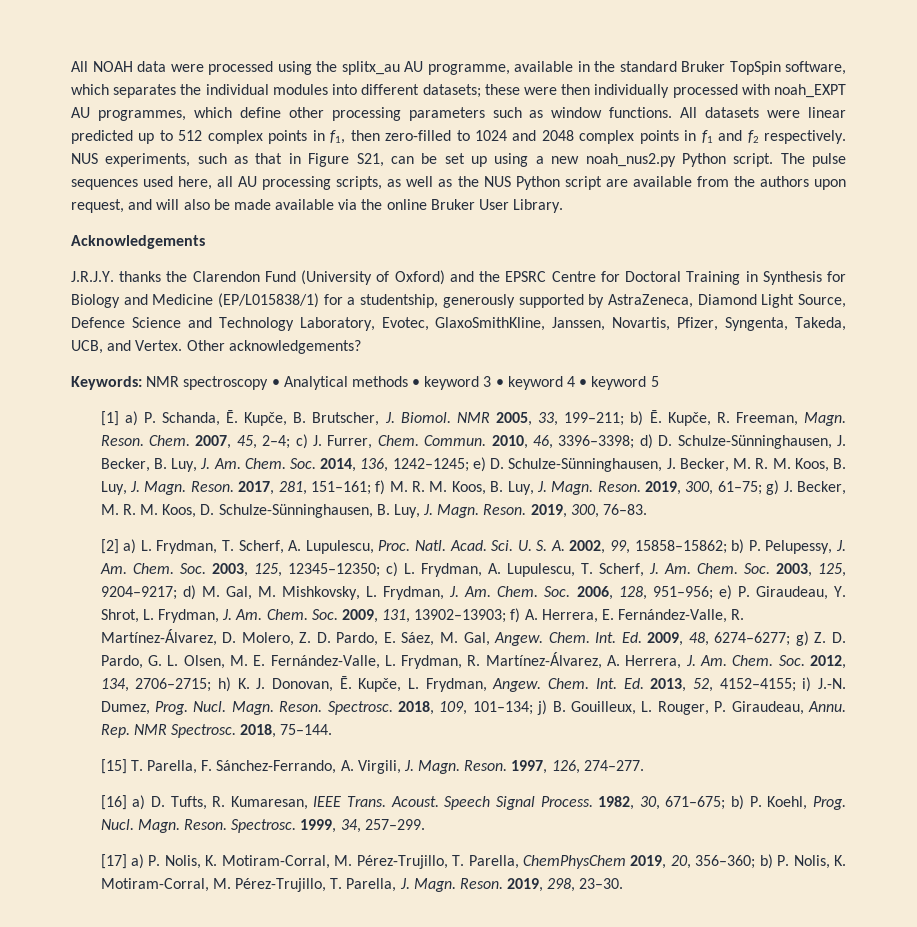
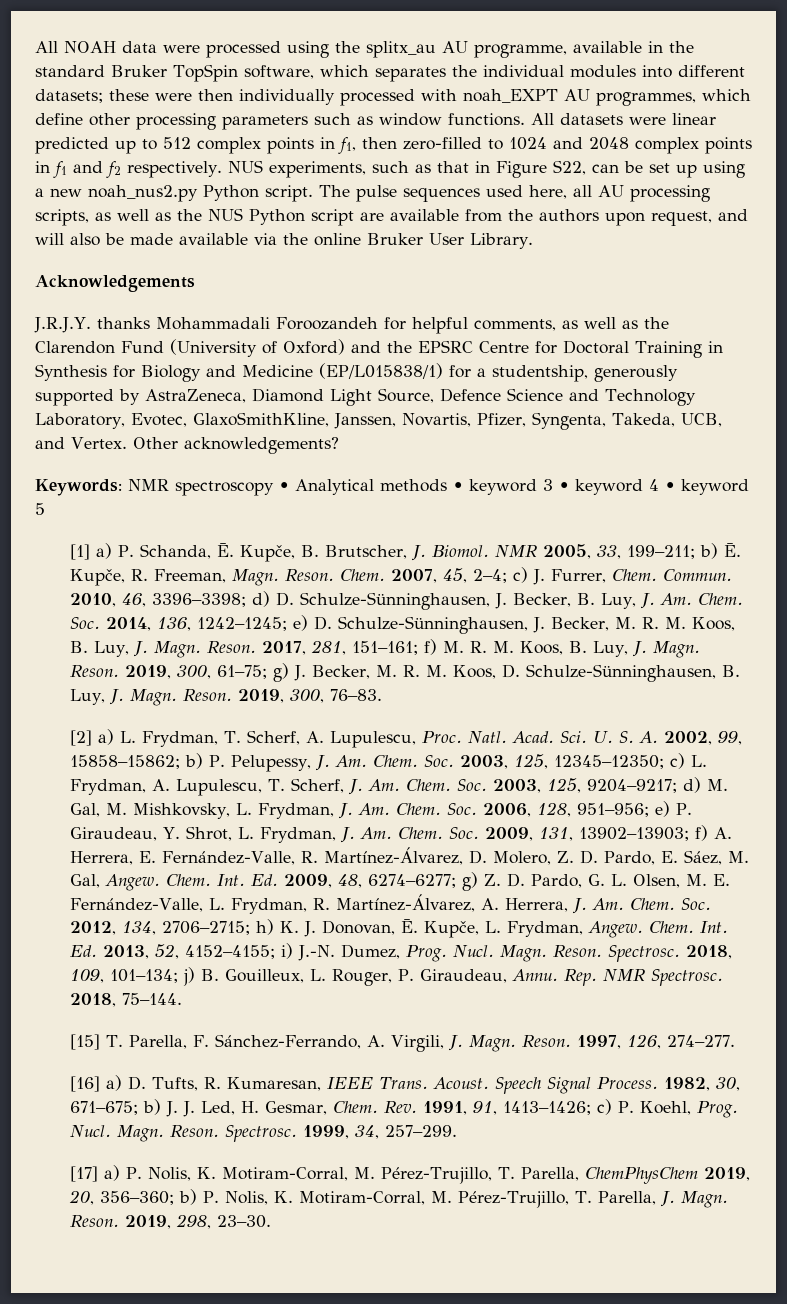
- NUS experiments, such as that in Figure S21, can be set up using a new noah_nus2.py Python script.
+ NUS experiments, such as that in Figure S22, can be set up using a new noah_nus2.py Python script.
- J.R.J.Y. thanks the Clarendon Fund (University of Oxford) and the EPSRC Centre for Doctoral Training in Synthesis for Biology and Medicine (EP/L015838/1) for a studentship, generously supported by AstraZeneca, Diamond Light Source, Defence Science and Technology Laboratory, Evotec, GlaxoSmithKline, Janssen, Novartis, Pfizer, Syngenta, Takeda, UCB, and Vertex.
+ J.R.J.Y. thanks Mohammadali Foroozandeh for helpful comments, as well as the Clarendon Fund (University of Oxford) and the EPSRC Centre for Doctoral Training in Synthesis for Biology and Medicine (EP/L015838/1) for a studentship, generously supported by AstraZeneca, Diamond Light Source, Defence Science and Technology Laboratory, Evotec, GlaxoSmithKline, Janssen, Novartis, Pfizer, Syngenta, Takeda, UCB, and Vertex.
- 1982, 30, 671–675; b) P. Koehl, Prog.
+ 1982, 30, 671–675; b) J. J. Led, H. Gesmar, Chem. Rev. 1991, 91, 1413–1426; c) P. Koehl, Prog.

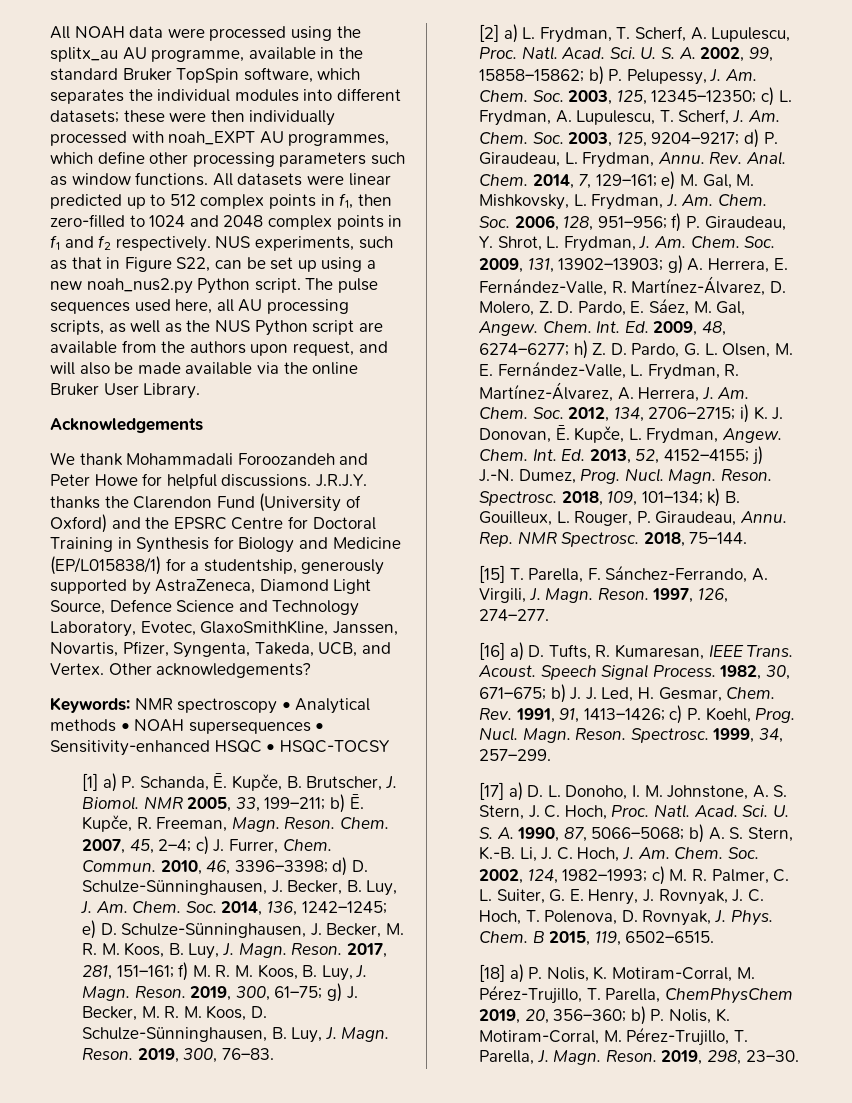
- J.R.J.Y. thanks Mohammadali Foroozandeh for helpful comments, as well as the Clarendon Fund (University of Oxford) and the EPSRC Centre for Doctoral Training in Synthesis for Biology and Medicine (EP/L015838/1) for a studentship, generously supported by AstraZeneca, Diamond Light Source, Defence Science and Technology Laboratory, Evotec, GlaxoSmithKline, Janssen, Novartis, Pfizer, Syngenta, Takeda, UCB, and Vertex.
+ We thank Mohammadali Foroozandeh and Peter Howe for helpful discussions. J.R.J.Y. thanks the Clarendon Fund (University of Oxford) and the EPSRC Centre for Doctoral Training in Synthesis for Biology and Medicine (EP/L015838/1) for a studentship, generously supported by AstraZeneca, Diamond Light Source, Defence Science and Technology Laboratory, Evotec, GlaxoSmithKline, Janssen, Novartis, Pfizer, Syngenta, Takeda, UCB, and Vertex.
- Keywords: NMR spectroscopy • Analytical methods • keyword 3 • keyword 4 • keyword 5
+ Keywords: NMR spectroscopy • Analytical methods • NOAH supersequences • Sensitivity-enhanced HSQC • HSQC-TOCSY
- Soc. 2003, 125, 9204–9217; d) M. Gal, M. Mishkovsky, L. Frydman, J. Am. Chem.
+ Soc. 2003, 125, 9204–9217; d) P. Giraudeau, L. Frydman, Annu. Rev. Anal. Chem. 2014, 7, 129–161; e) M. Gal, M. Mishkovsky, L. Frydman, J. Am. Chem.
- Soc. 2006, 128, 951–956; e) P. Giraudeau, Y. Shrot, L. Frydman, J. Am. Chem.
+ Soc. 2006, 128, 951–956; f) P. Giraudeau, Y. Shrot, L. Frydman, J. Am. Chem.
- Soc. 2009, 131, 13902–13903; f) A. Herrera, E. Fernández-Valle, R. Martínez-Álvarez, D. Molero, Z. D. Pardo, E. Sáez, M. Gal, Angew.
+ Soc. 2009, 131, 13902–13903; g) A. Herrera, E. Fernández-Valle, R. Martínez-Álvarez, D. Molero, Z. D. Pardo, E. Sáez, M. Gal, Angew.
- Int. Ed. 2009, 48, 6274–6277; g) Z. D. Pardo, G. L. Olsen, M. E. Fernández-Valle, L. Frydman, R. Martínez-Álvarez, A. Herrera, J. Am. Chem.
+ Int. Ed. 2009, 48, 6274–6277; h) Z. D. Pardo, G. L. Olsen, M. E. Fernández-Valle, L. Frydman, R. Martínez-Álvarez, A. Herrera, J. Am. Chem.
- Soc. 2012, 134, 2706–2715; h) K. J. Donovan, Ē. Kupče, L. Frydman, Angew.
+ Soc. 2012, 134, 2706–2715; i) K. J. Donovan, Ē. Kupče, L. Frydman, Angew.
- Int. Ed. 2013, 52, 4152–4155; i) J.-N. Dumez, Prog.
+ Int. Ed. 2013, 52, 4152–4155; j) J.-N. Dumez, Prog.
- 2018, 109, 101–134; j) B. Gouilleux, L. Rouger, P. Giraudeau, Annu.
+ 2018, 109, 101–134; k) B. Gouilleux, L. Rouger, P. Giraudeau, Annu.
- [17] a) P. Nolis, K. Motiram-Corral, M. Pérez-Trujillo, T. Parella, ChemPhysChem 2019, 20, 356–360; b) P. Nolis, K. Motiram-Corral, M. Pérez-Trujillo, T. Parella, J. Magn.
+ [17] a) D. L. Donoho, I. M. Johnstone, A. S. Stern, J. C. Hoch, Proc. Natl. Acad. Sci. U. S. A. 1990, 87, 5066–5068; b) A. S. Stern, K.-B. Li, J. C. Hoch, J. Am. Chem. Soc. 2002, 124, 1982–1993; c) M. R. Palmer, C. L. Suiter, G. E. Henry, J. Rovnyak, J. C. Hoch, T. Polenova, D. Rovnyak, J. Phys. Chem. B 2015, 119, 6502–6515.
+ [18] a) P. Nolis, K. Motiram-Corral, M. Pérez-Trujillo, T. Parella, ChemPhysChem 2019, 20, 356–360; b) P. Nolis, K. Motiram-Corral, M. Pérez-Trujillo, T. Parella, J. Magn.

